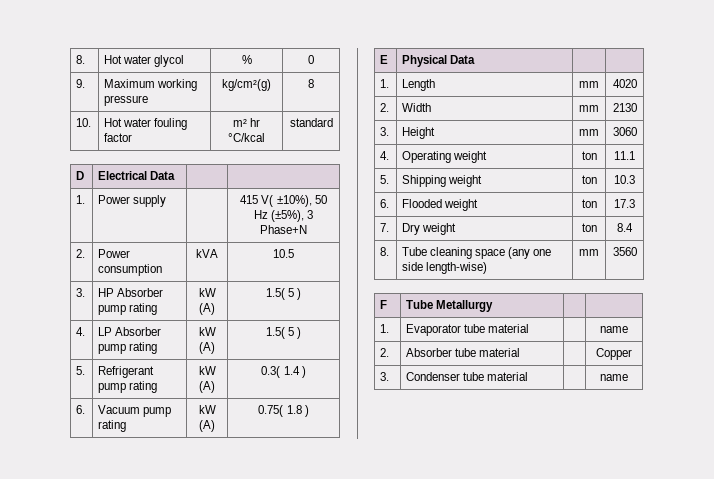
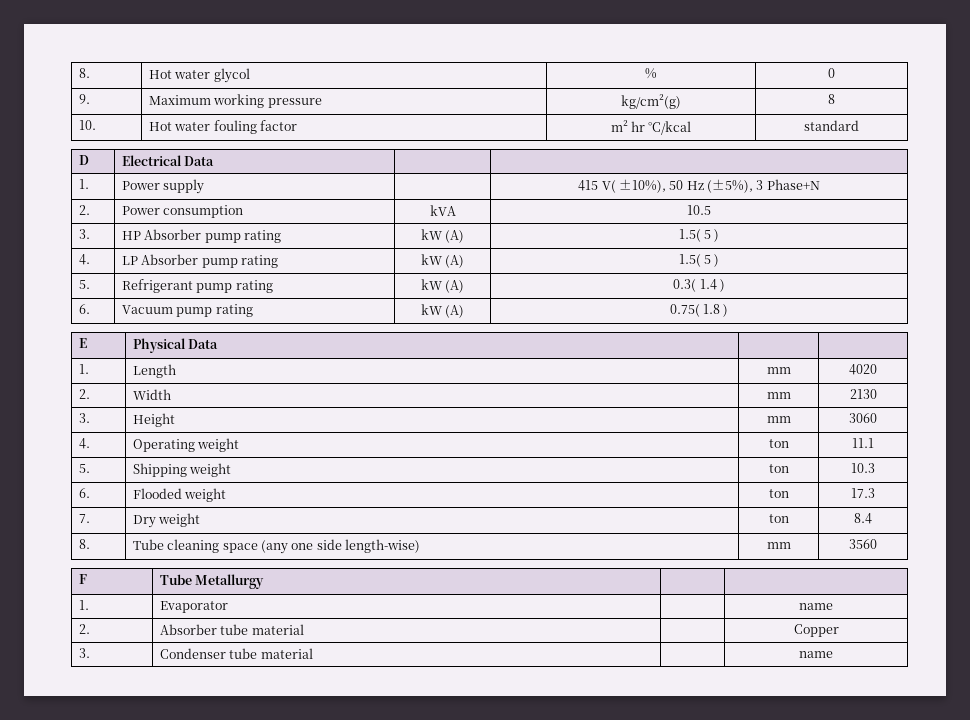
- 1. | Evaporator tube material | | name
+ 1. | Evaporator | | name

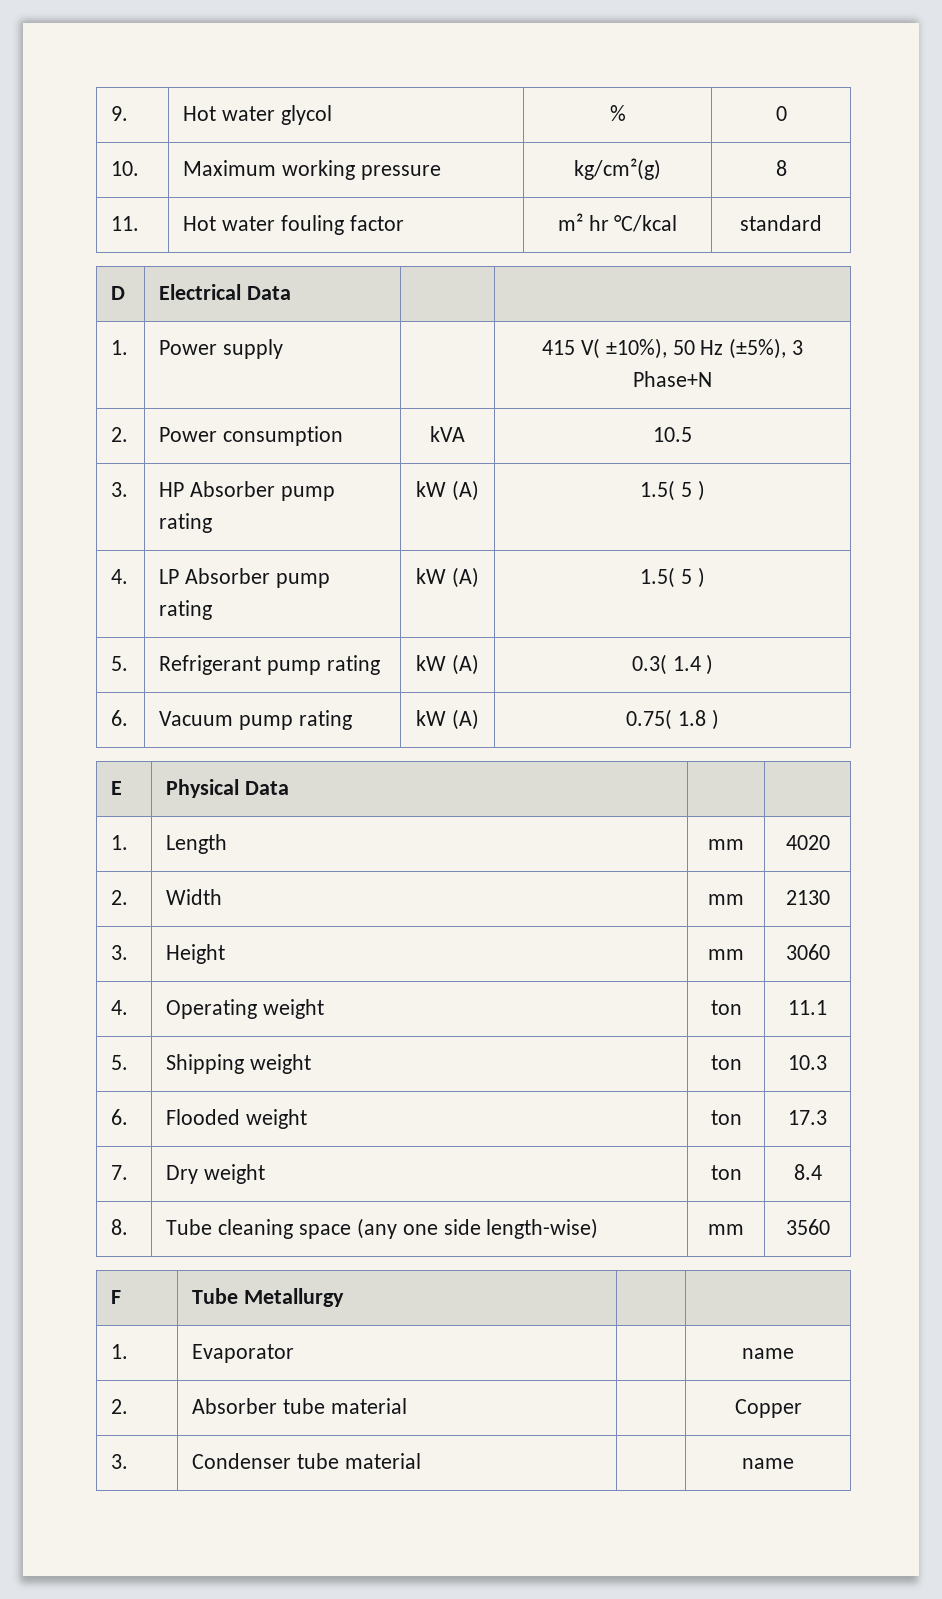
- 8. | Hot water glycol | % | 0
+ 9. | Hot water glycol | % | 0
- 9. | Maximum working pressure | kg/cm²(g) | 8
+ 10. | Maximum working pressure | kg/cm²(g) | 8
- 10. | Hot water fouling factor | m² hr °C/kcal | standard
+ 11. | Hot water fouling factor | m² hr °C/kcal | standard

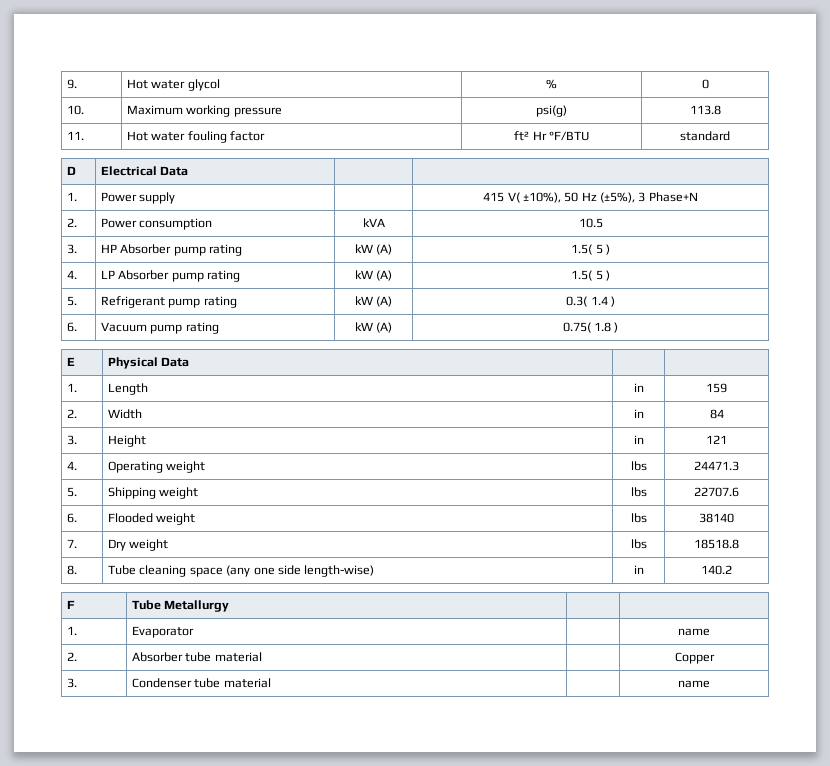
- 10. | Maximum working pressure | kg/cm²(g) | 8
+ 10. | Maximum working pressure | psi(g) | 113.8
- 11. | Hot water fouling factor | m² hr °C/kcal | standard
+ 11. | Hot water fouling factor | ft² Hr °F/BTU | standard
- 1. | Length | mm | 4020
+ 1. | Length | in | 159
- 2. | Width | mm | 2130
+ 2. | Width | in | 84
- 3. | Height | mm | 3060
+ 3. | Height | in | 121
- 4. | Operating weight | ton | 11.1
+ 4. | Operating weight | lbs | 24471.3
- 5. | Shipping weight | ton | 10.3
+ 5. | Shipping weight | lbs | 22707.6
- 6. | Flooded weight | ton | 17.3
+ 6. | Flooded weight | lbs | 38140
- 7. | Dry weight | ton | 8.4
+ 7. | Dry weight | lbs | 18518.8
- 8. | Tube cleaning space (any one side length-wise) | mm | 3560
+ 8. | Tube cleaning space (any one side length-wise) | in | 140.2

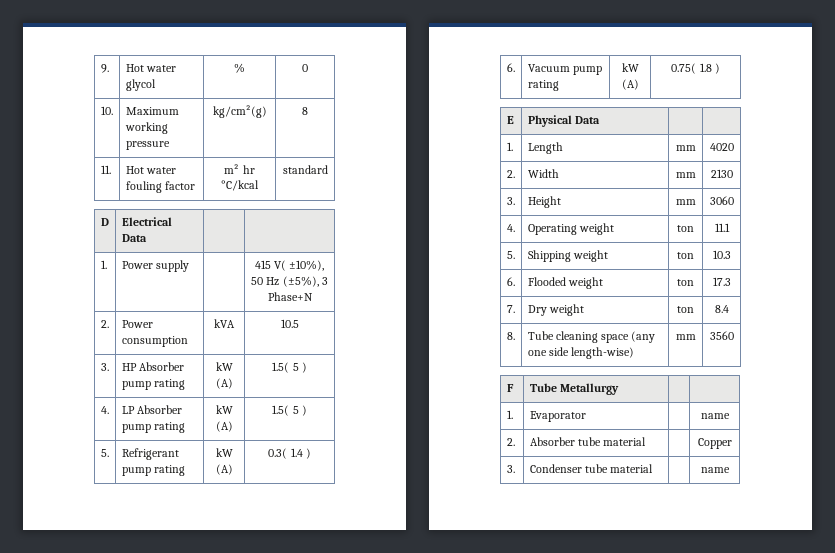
- 10. | Maximum working pressure | psi(g) | 113.8
+ 10. | Maximum working pressure | kg/cm²(g) | 8
- 11. | Hot water fouling factor | ft² Hr °F/BTU | standard
+ 11. | Hot water fouling factor | m² hr °C/kcal | standard
- 1. | Length | in | 159
+ 1. | Length | mm | 4020
- 2. | Width | in | 84
+ 2. | Width | mm | 2130
- 3. | Height | in | 121
+ 3. | Height | mm | 3060
- 4. | Operating weight | lbs | 24471.3
+ 4. | Operating weight | ton | 11.1
- 5. | Shipping weight | lbs | 22707.6
+ 5. | Shipping weight | ton | 10.3
- 6. | Flooded weight | lbs | 38140
+ 6. | Flooded weight | ton | 17.3
- 7. | Dry weight | lbs | 18518.8
+ 7. | Dry weight | ton | 8.4
- 8. | Tube cleaning space (any one side length-wise) | in | 140.2
+ 8. | Tube cleaning space (any one side length-wise) | mm | 3560

